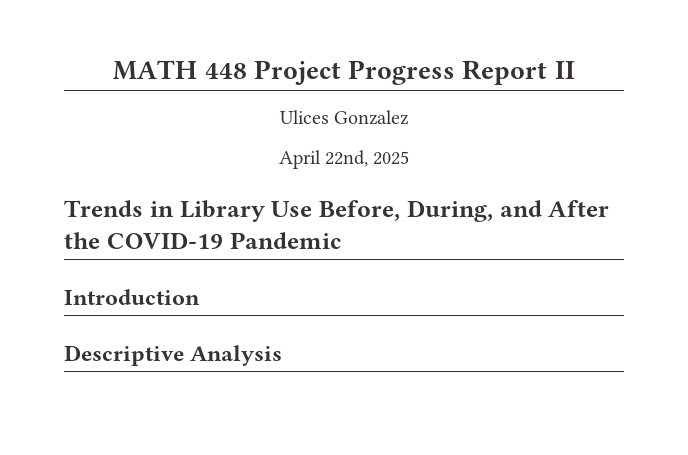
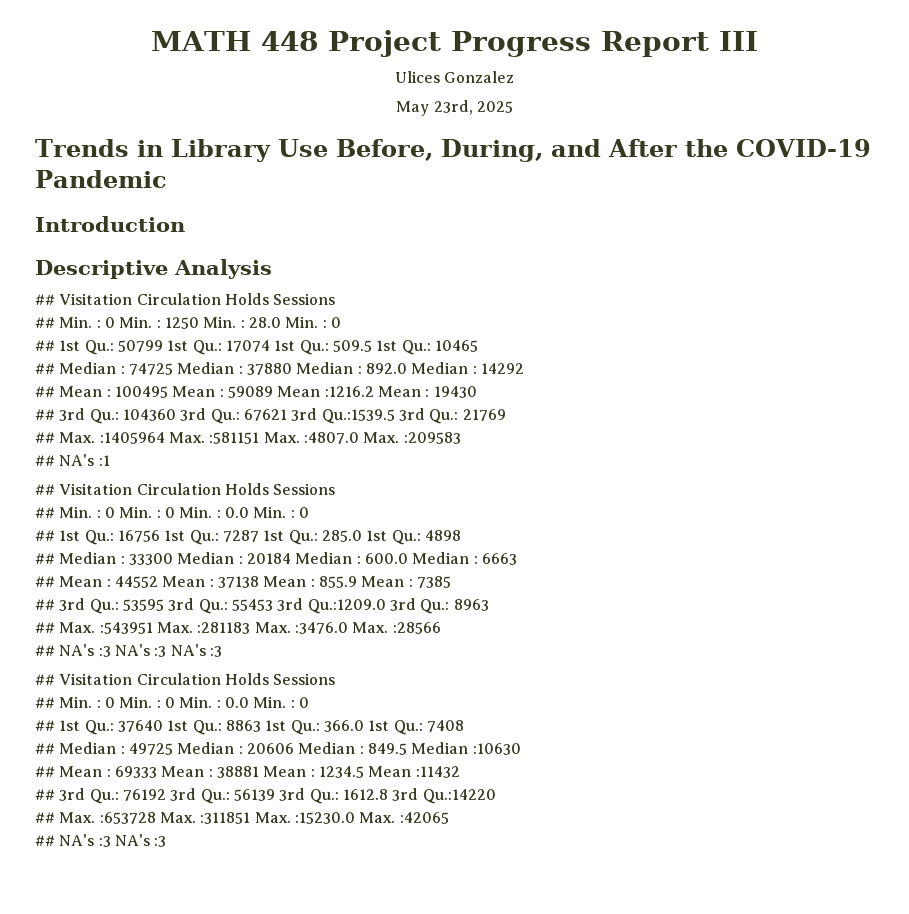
- MATH 448 Project Progress Report II
+ MATH 448 Project Progress Report III
- April 22nd, 2025
+ May 23rd, 2025
  Descriptive Analysis
+ ## Visitation Circulation Holds Sessions
+ ## Min. : 0 Min. : 1250 Min. : 28.0 Min. : 0
+ ## 1st Qu.: 50799 1st Qu.: 17074 1st Qu.: 509.5 1st Qu.: 10465
+ ## Median : 74725 Median : 37880 Median : 892.0 Median : 14292
+ ## Mean : 100495 Mean : 59089 Mean :1216.2 Mean : 19430
+ ## 3rd Qu.: 104360 3rd Qu.: 67621 3rd Qu.:1539.5 3rd Qu.: 21769
+ ## Max. :1405964 Max. :581151 Max. :4807.0 Max. :209583
+ ## NA's :1
+ ## Visitation Circulation Holds Sessions
+ ## Min. : 0 Min. : 0 Min. : 0.0 Min. : 0
+ ## 1st Qu.: 16756 1st Qu.: 7287 1st Qu.: 285.0 1st Qu.: 4898
+ ## Median : 33300 Median : 20184 Median : 600.0 Median : 6663
+ ## Mean : 44552 Mean : 37138 Mean : 855.9 Mean : 7385
+ ## 3rd Qu.: 53595 3rd Qu.: 55453 3rd Qu.:1209.0 3rd Qu.: 8963
+ ## Max. :543951 Max. :281183 Max. :3476.0 Max. :28566
+ ## NA's :3 NA's :3 NA's :3
+ ## Visitation Circulation Holds Sessions
+ ## Min. : 0 Min. : 0 Min. : 0.0 Min. : 0
+ ## 1st Qu.: 37640 1st Qu.: 8863 1st Qu.: 366.0 1st Qu.: 7408
+ ## Median : 49725 Median : 20606 Median : 849.5 Median :10630
+ ## Mean : 69333 Mean : 38881 Mean : 1234.5 Mean :11432
+ ## 3rd Qu.: 76192 3rd Qu.: 56139 3rd Qu.: 1612.8 3rd Qu.:14220
+ ## Max. :653728 Max. :311851 Max. :15230.0 Max. :42065
+ ## NA's :3 NA's :3

